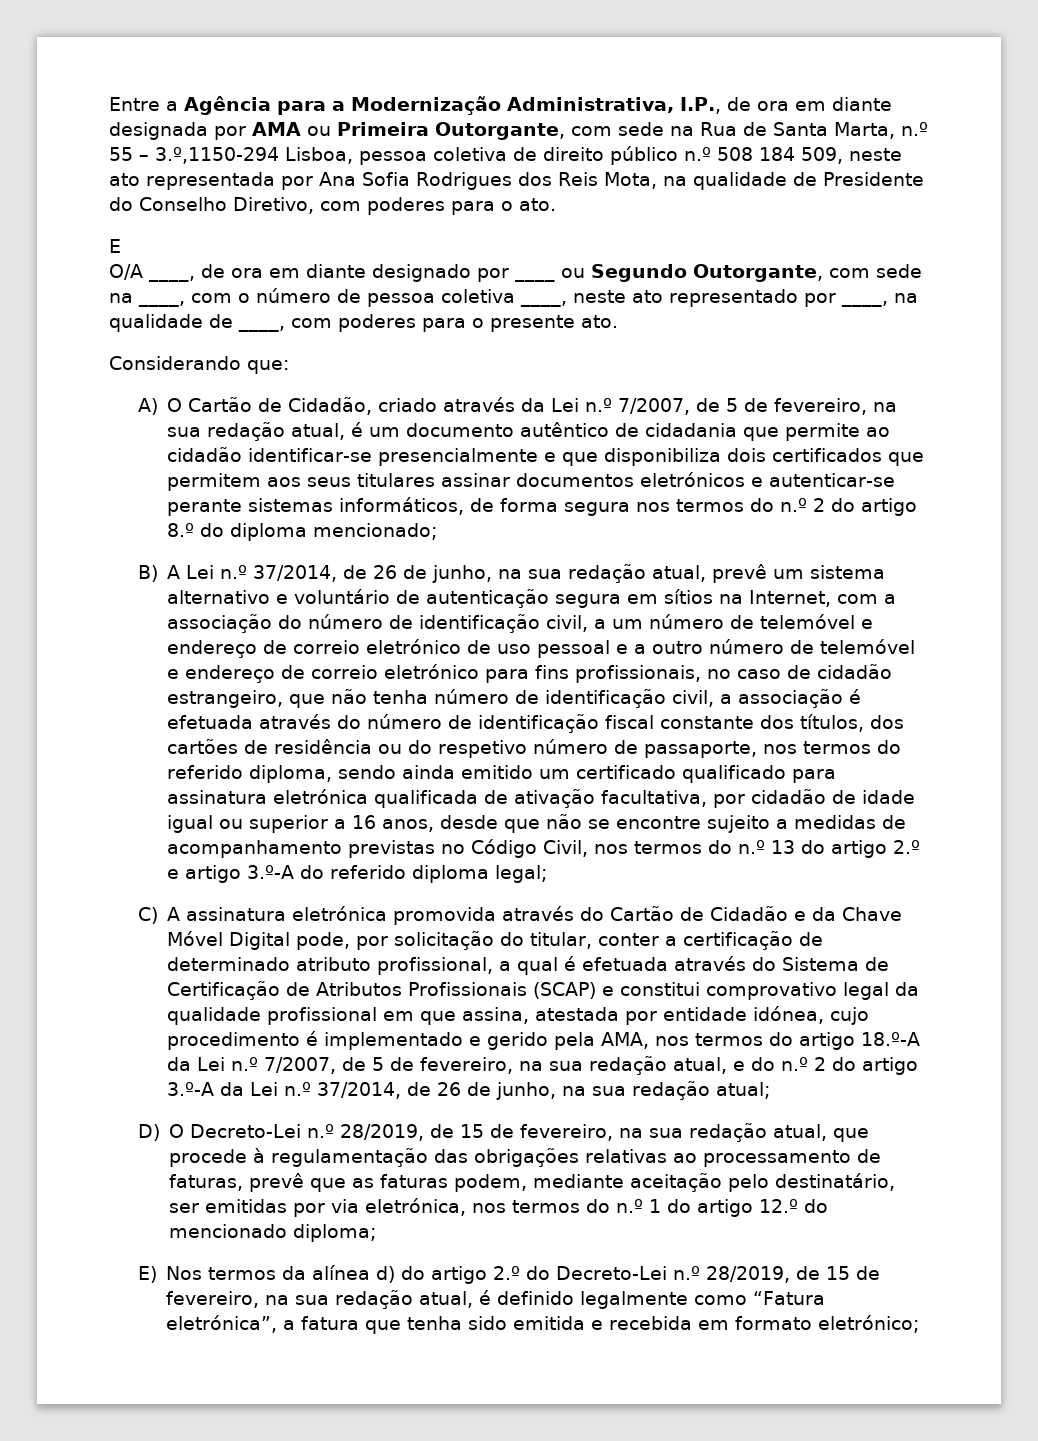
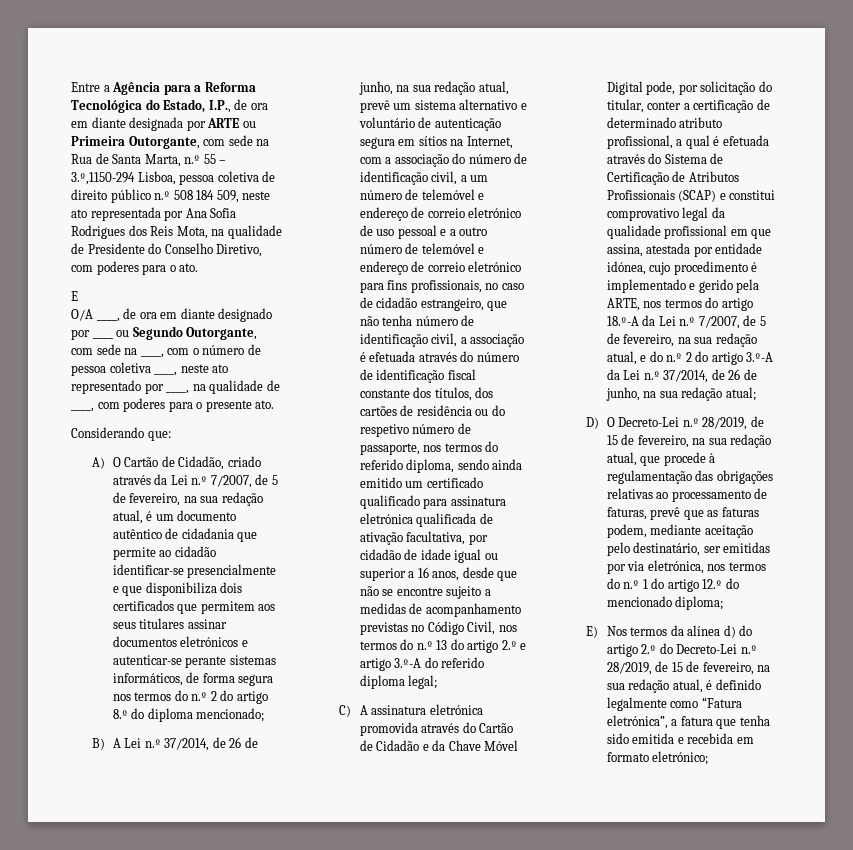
- Entre a Agência para a Modernização Administrativa, I.P., de ora em diante designada por AMA ou Primeira Outorgante, com sede na Rua de Santa Marta, n.º 55 – 3.º,1150-294 Lisboa, pessoa coletiva de direito público n.º 508 184 509, neste ato representada por Ana Sofia Rodrigues dos Reis Mota, na qualidade de Presidente do Conselho Diretivo, com poderes para o ato.
+ Entre a Agência para a Reforma Tecnológica do Estado, I.P., de ora em diante designada por ARTE ou Primeira Outorgante, com sede na Rua de Santa Marta, n.º 55 – 3.º,1150-294 Lisboa, pessoa coletiva de direito público n.º 508 184 509, neste ato representada por Ana Sofia Rodrigues dos Reis Mota, na qualidade de Presidente do Conselho Diretivo, com poderes para o ato.
- C) A assinatura eletrónica promovida através do Cartão de Cidadão e da Chave Móvel Digital pode, por solicitação do titular, conter a certificação de determinado atributo profissional, a qual é efetuada através do Sistema de Certificação de Atributos Profissionais (SCAP) e constitui comprovativo legal da qualidade profissional em que assina, atestada por entidade idónea, cujo procedimento é implementado e gerido pela AMA, nos termos do artigo 18.º-A da Lei n.º 7/2007, de 5 de fevereiro, na sua redação atual, e do n.º 2 do artigo 3.º-A da Lei n.º 37/2014, de 26 de junho, na sua redação atual;
+ C) A assinatura eletrónica promovida através do Cartão de Cidadão e da Chave Móvel Digital pode, por solicitação do titular, conter a certificação de determinado atributo profissional, a qual é efetuada através do Sistema de Certificação de Atributos Profissionais (SCAP) e constitui comprovativo legal da qualidade profissional em que assina, atestada por entidade idónea, cujo procedimento é implementado e gerido pela ARTE, nos termos do artigo 18.º-A da Lei n.º 7/2007, de 5 de fevereiro, na sua redação atual, e do n.º 2 do artigo 3.º-A da Lei n.º 37/2014, de 26 de junho, na sua redação atual;

